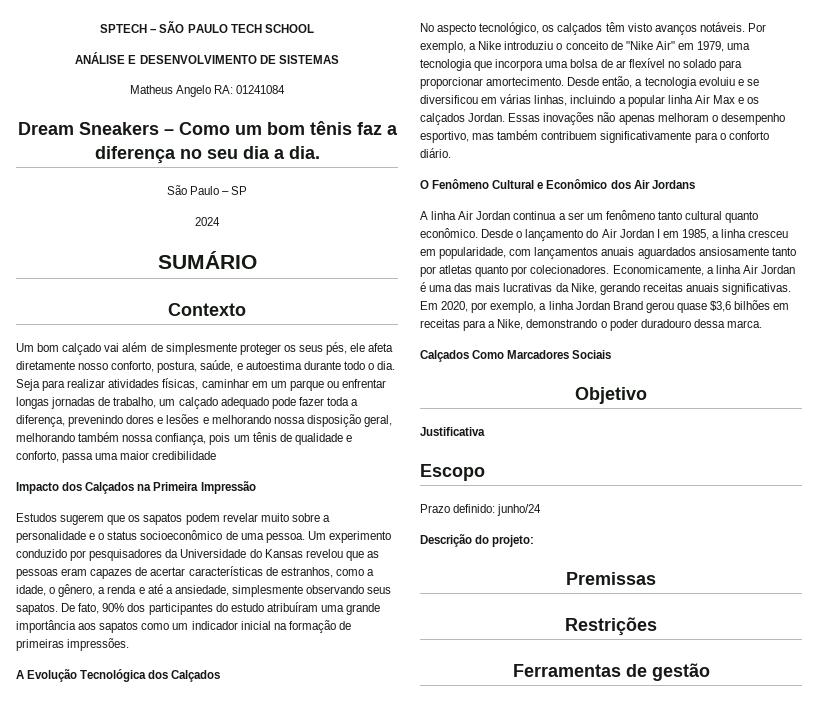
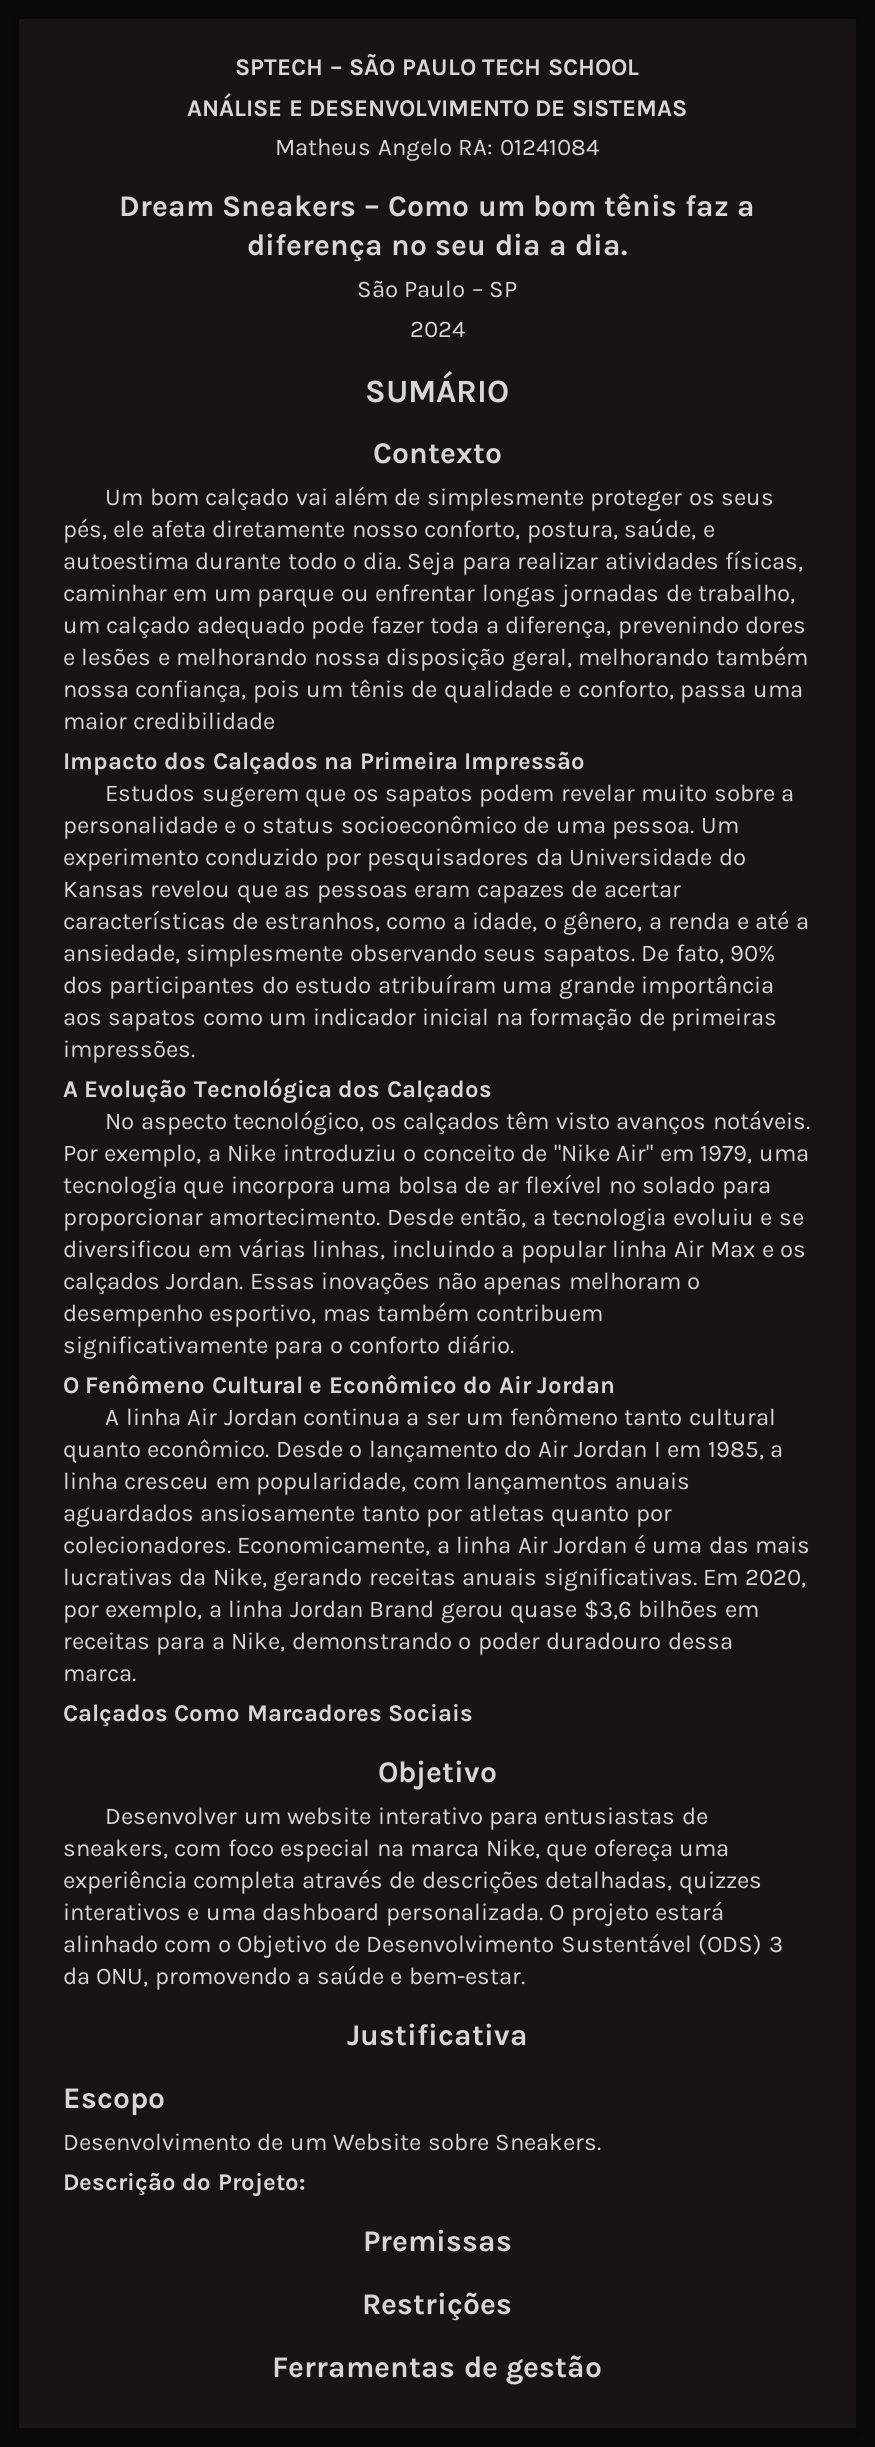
- O Fenômeno Cultural e Econômico dos Air Jordans
+ O Fenômeno Cultural e Econômico do Air Jordan
+ Desenvolver um website interativo para entusiastas de sneakers, com foco especial na marca Nike, que ofereça uma experiência completa através de descrições detalhadas, quizzes interativos e uma dashboard personalizada. O projeto estará alinhado com o Objetivo de Desenvolvimento Sustentável (ODS) 3 da ONU, promovendo a saúde e bem-estar.
  Justificativa
  Escopo
- Prazo definido: junho/24
+ Desenvolvimento de um Website sobre Sneakers.
- Descrição do projeto:
+ Descrição do Projeto:

